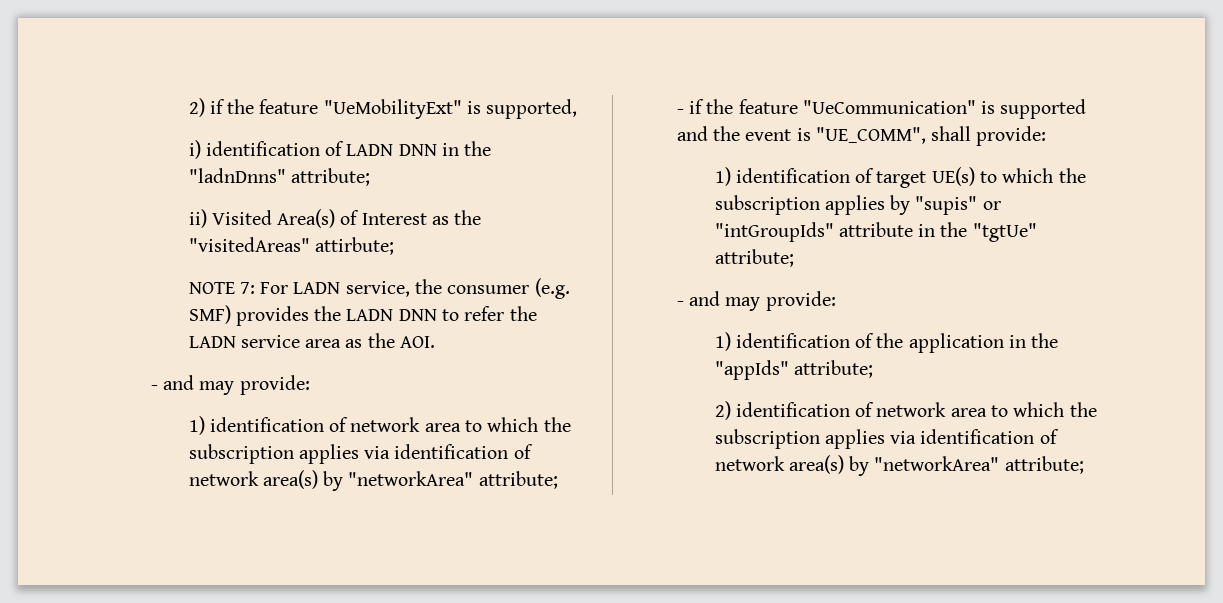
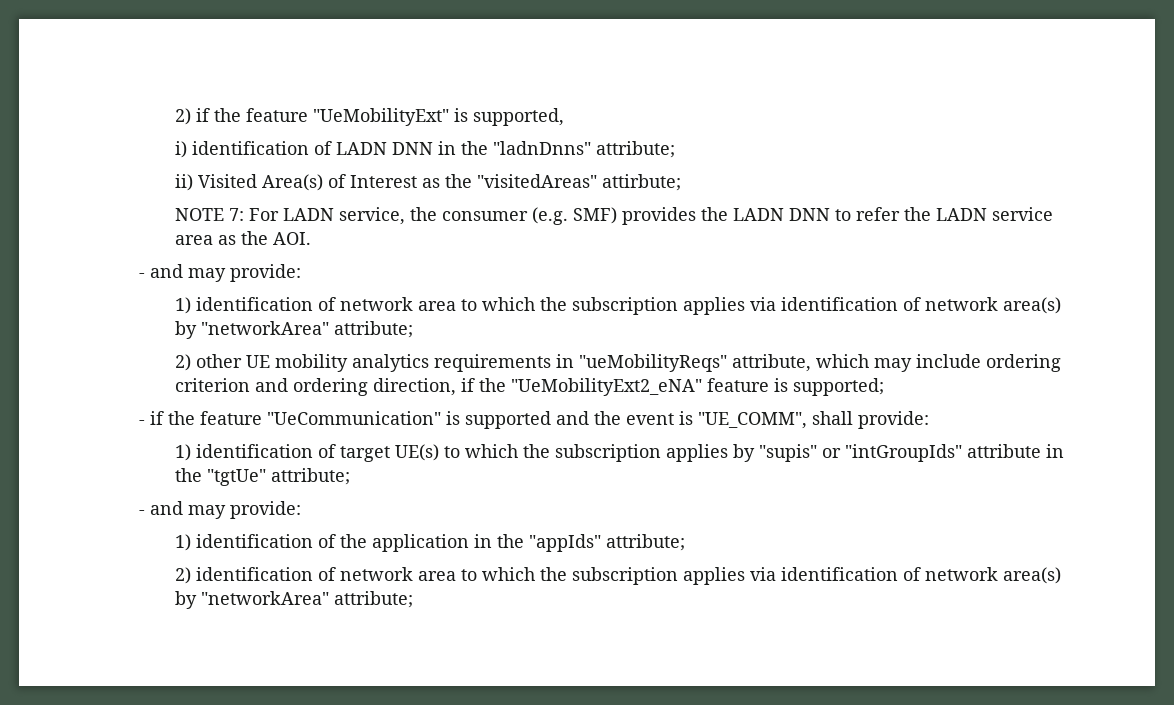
+ 2) other UE mobility analytics requirements in "ueMobilityReqs" attribute, which may include ordering criterion and ordering direction, if the "UeMobilityExt2_eNA" feature is supported;

